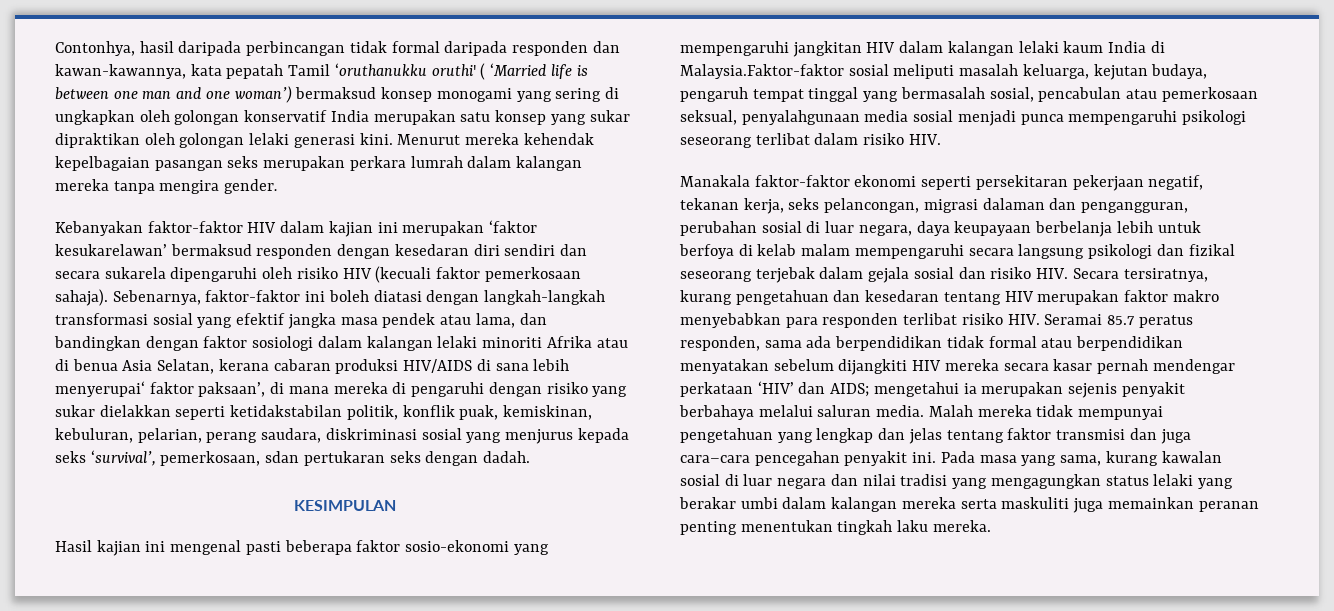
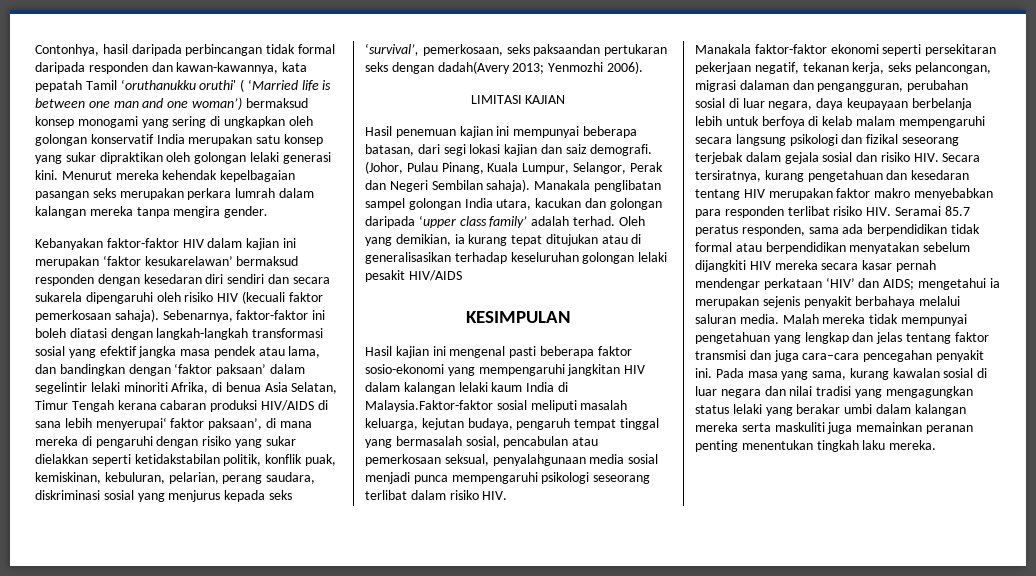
- Sebenarnya, faktor-faktor ini boleh diatasi dengan langkah-langkah transformasi sosial yang efektif jangka masa pendek atau lama, dan bandingkan dengan faktor sosiologi dalam kalangan lelaki minoriti Afrika atau di benua Asia Selatan, kerana cabaran produksi HIV/AIDS di sana lebih menyerupai‘ faktor paksaan’, di mana mereka di pengaruhi dengan risiko yang sukar dielakkan seperti ketidakstabilan politik, konflik puak, kemiskinan, kebuluran, pelarian, perang saudara, diskriminasi sosial yang menjurus kepada seks ‘survival’, pemerkosaan, sdan pertukaran seks dengan dadah.
+ Sebenarnya, faktor-faktor ini boleh diatasi dengan langkah-langkah transformasi sosial yang efektif jangka masa pendek atau lama, dan bandingkan dengan ‘faktor paksaan’ dalam segelintir lelaki minoriti Afrika, di benua Asia Selatan, Timur Tengah kerana cabaran produksi HIV/AIDS di sana lebih menyerupai‘ faktor paksaan’, di mana mereka di pengaruhi dengan risiko yang sukar dielakkan seperti ketidakstabilan politik, konflik puak, kemiskinan, kebuluran, pelarian, perang saudara, diskriminasi sosial yang menjurus kepada seks ‘survival’, pemerkosaan, seks paksaandan pertukaran seks dengan dadah(Avery 2013; Yenmozhi 2006).
+ LIMITASI KAJIAN
+ Hasil penemuan kajian ini mempunyai beberapa batasan, dari segi lokasi kajian dan saiz demografi. (Johor, Pulau Pinang, Kuala Lumpur, Selangor, Perak dan Negeri Sembilan sahaja). Manakala penglibatan sampel golongan India utara, kacukan dan golongan daripada ‘upper class family’ adalah terhad. Oleh yang demikian, ia kurang tepat ditujukan atau di generalisasikan terhadap keseluruhan golongan lelaki pesakit HIV/AIDS

